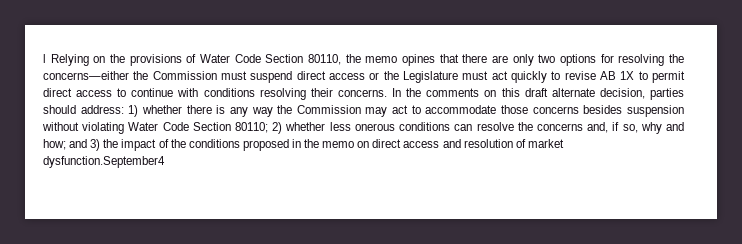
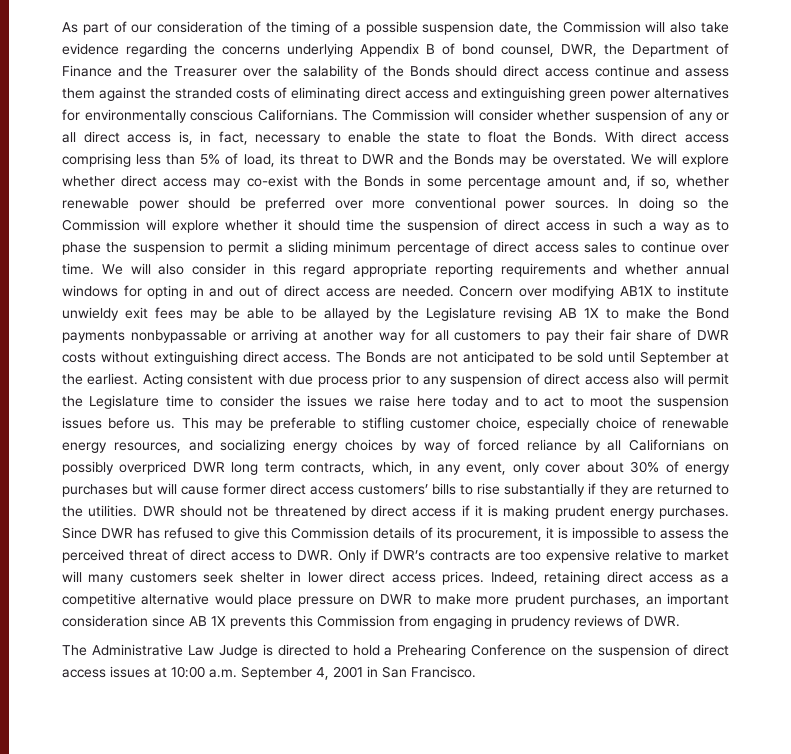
- l Relying on the provisions of Water Code Section 80110, the memo opines that there are only two options for resolving the concerns—either the Commission must suspend direct access or the Legislature must act quickly to revise AB 1X to permit direct access to continue with conditions resolving their concerns. In the comments on this draft alternate decision, parties should address: 1) whether there is any way the Commission may act to accommodate those concerns besides suspension without violating Water Code Section 80110; 2) whether less onerous conditions can resolve the concerns and, if so, why and how; and 3) the impact of the conditions proposed in the memo on direct access and resolution of market dysfunction.September4
+ As part of our consideration of the timing of a possible suspension date, the Commission will also take evidence regarding the concerns underlying Appendix B of bond counsel, DWR, the Department of Finance and the Treasurer over the salability of the Bonds should direct access continue and assess them against the stranded costs of eliminating direct access and extinguishing green power alternatives for environmentally conscious Californians. The Commission will consider whether suspension of any or all direct access is, in fact, necessary to enable the state to float the Bonds. With direct access comprising less than 5% of load, its threat to DWR and the Bonds may be overstated. We will explore whether direct access may co-exist with the Bonds in some percentage amount and, if so, whether renewable power should be preferred over more conventional power sources. In doing so the Commission will explore whether it should time the suspension of direct access in such a way as to phase the suspension to permit a sliding minimum percentage of direct access sales to continue over time. We will also consider in this regard appropriate reporting requirements and whether annual windows for opting in and out of direct access are needed. Concern over modifying AB1X to institute unwieldy exit fees may be able to be allayed by the Legislature revising AB 1X to make the Bond payments nonbypassable or arriving at another way for all customers to pay their fair share of DWR costs without extinguishing direct access. The Bonds are not anticipated to be sold until September at the earliest. Acting consistent with due process prior to any suspension of direct access also will permit the Legislature time to consider the issues we raise here today and to act to moot the suspension issues before us. This may be preferable to stifling customer choice, especially choice of renewable energy resources, and socializing energy choices by way of forced reliance by all Californians on possibly overpriced DWR long term contracts, which, in any event, only cover about 30% of energy purchases but will cause former direct access customers’ bills to rise substantially if they are returned to the utilities. DWR should not be threatened by direct access if it is making prudent energy purchases. Since DWR has refused to give this Commission details of its procurement, it is impossible to assess the perceived threat of direct access to DWR. Only if DWR’s contracts are too expensive relative to market will many customers seek shelter in lower direct access prices. Indeed, retaining direct access as a competitive alternative would place pressure on DWR to make more prudent purchases, an important consideration since AB 1X prevents this Commission from engaging in prudency reviews of DWR.
+ The Administrative Law Judge is directed to hold a Prehearing Conference on the suspension of direct access issues at 10:00 a.m. September 4, 2001 in San Francisco.

